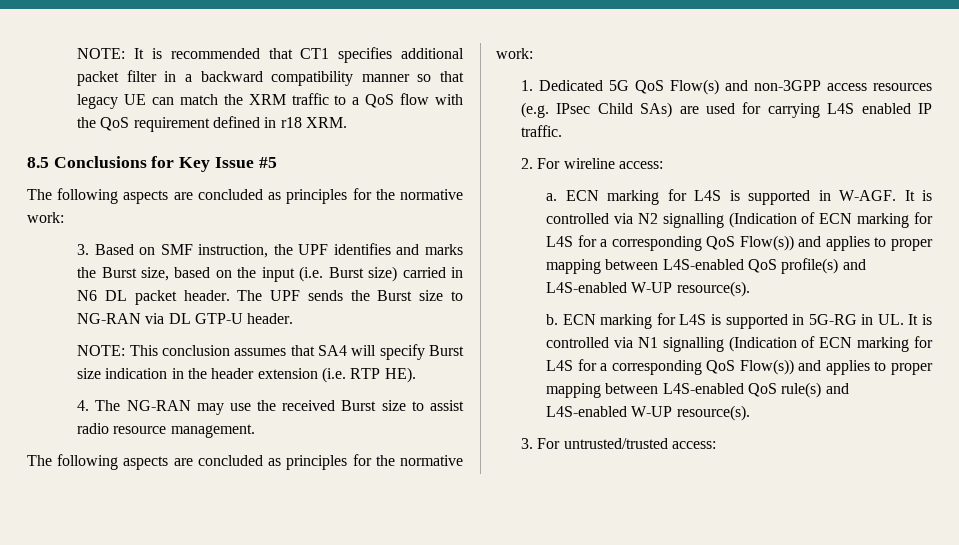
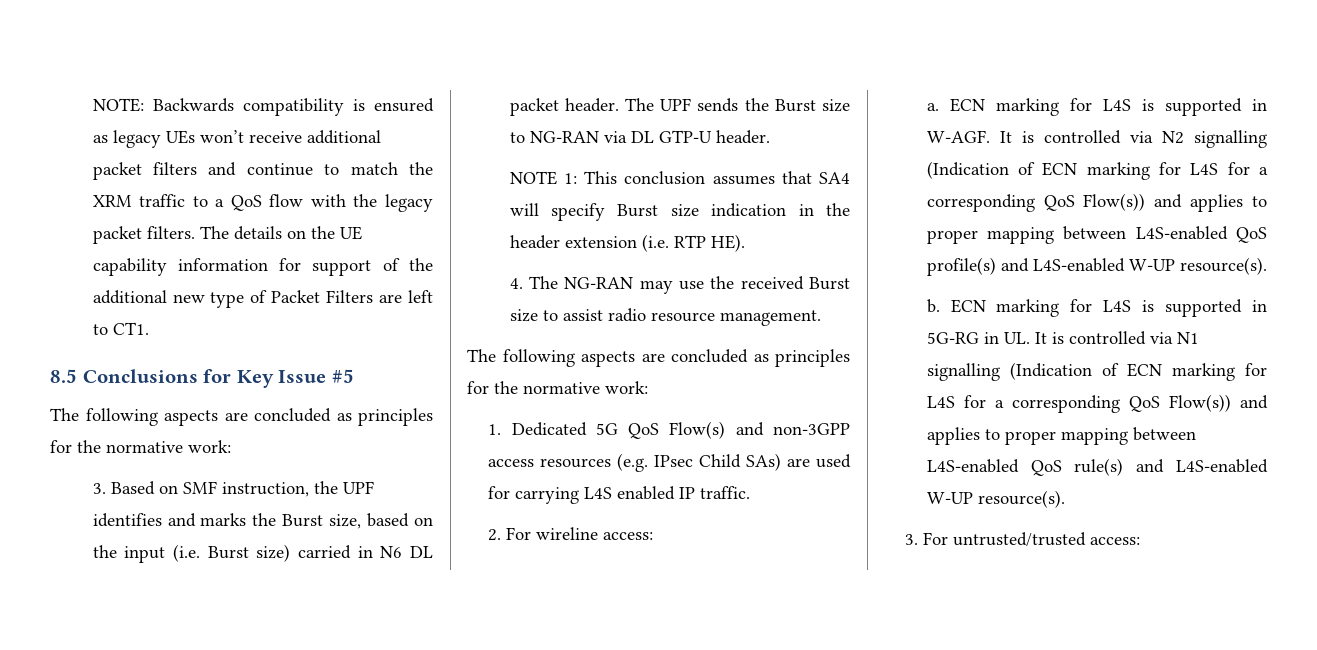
- NOTE: It is recommended that CT1 specifies additional packet filter in a backward compatibility manner so that legacy UE can match the XRM traffic to a QoS flow with the QoS requirement defined in r18 XRM.
+ NOTE: Backwards compatibility is ensured as legacy UEs won’t receive additional packet filters and continue to match the XRM traffic to a QoS flow with the legacy packet filters. The details on the UE capability information for support of the additional new type of Packet Filters are left to CT1.
- NOTE: This conclusion assumes that SA4 will specify Burst size indication in the header extension (i.e. RTP HE).
+ NOTE 1: This conclusion assumes that SA4 will specify Burst size indication in the header extension (i.e. RTP HE).

